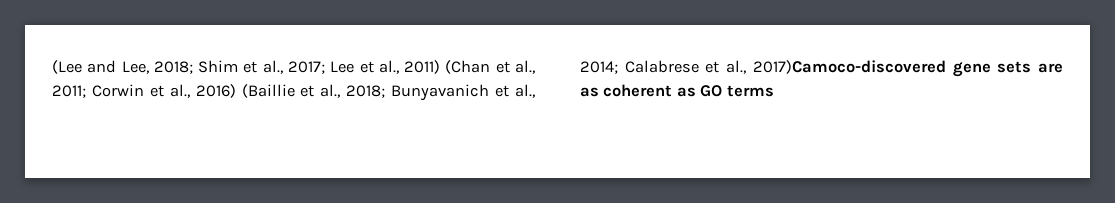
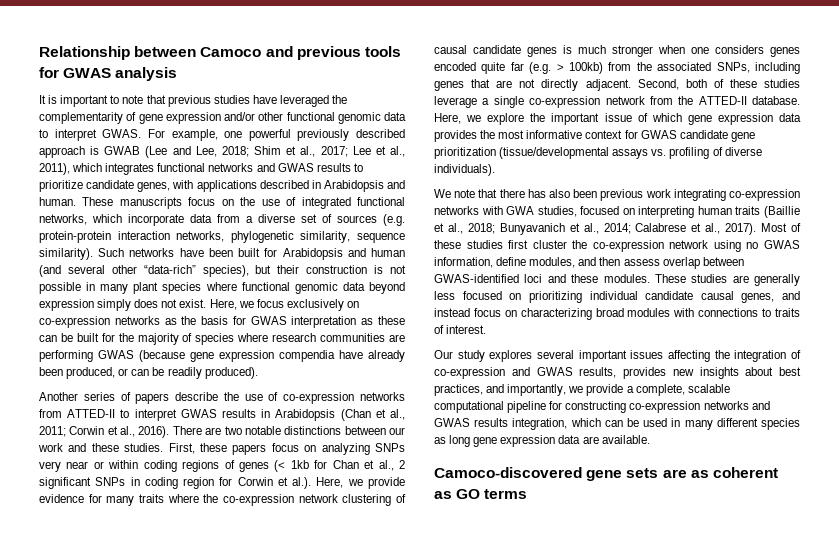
- (Lee and Lee, 2018; Shim et al., 2017; Lee et al., 2011) (Chan et al., 2011; Corwin et al., 2016) (Baillie et al., 2018; Bunyavanich et al., 2014; Calabrese et al., 2017)Camoco-discovered gene sets are as coherent as GO terms
+ Relationship between Camoco and previous tools for GWAS analysis
+ It is important to note that previous studies have leveraged the complementarity of gene expression and/or other functional genomic data to interpret GWAS. For example, one powerful previously described approach is GWAB (Lee and Lee, 2018; Shim et al., 2017; Lee et al., 2011), which integrates functional networks and GWAS results to prioritize candidate genes, with applications described in Arabidopsis and human. These manuscripts focus on the use of integrated functional networks, which incorporate data from a diverse set of sources (e.g. protein-protein interaction networks, phylogenetic similarity, sequence similarity). Such networks have been built for Arabidopsis and human (and several other “data-rich” species), but their construction is not possible in many plant species where functional genomic data beyond expression simply does not exist. Here, we focus exclusively on co-expression networks as the basis for GWAS interpretation as these can be built for the majority of species where research communities are performing GWAS (because gene expression compendia have already been produced, or can be readily produced).
+ Another series of papers describe the use of co-expression networks from ATTED-II to interpret GWAS results in Arabidopsis (Chan et al., 2011; Corwin et al., 2016). There are two notable distinctions between our work and these studies. First, these papers focus on analyzing SNPs very near or within coding regions of genes (< 1kb for Chan et al., 2 significant SNPs in coding region for Corwin et al.). Here, we provide evidence for many traits where the co-expression network clustering of causal candidate genes is much stronger when one considers genes encoded quite far (e.g. > 100kb) from the associated SNPs, including genes that are not directly adjacent. Second, both of these studies leverage a single co-expression network from the ATTED-II database. Here, we explore the important issue of which gene expression data provides the most informative context for GWAS candidate gene prioritization (tissue/developmental assays vs. profiling of diverse individuals).
+ We note that there has also been previous work integrating co-expression networks with GWA studies, focused on interpreting human traits (Baillie et al., 2018; Bunyavanich et al., 2014; Calabrese et al., 2017). Most of these studies first cluster the co-expression network using no GWAS information, define modules, and then assess overlap between GWAS-identified loci and these modules. These studies are generally less focused on prioritizing individual candidate causal genes, and instead focus on characterizing broad modules with connections to traits of interest.
+ Our study explores several important issues affecting the integration of co-expression and GWAS results, provides new insights about best practices, and importantly, we provide a complete, scalable computational pipeline for constructing co-expression networks and GWAS results integration, which can be used in many different species as long gene expression data are available.
+ Camoco-discovered gene sets are as coherent as GO terms

